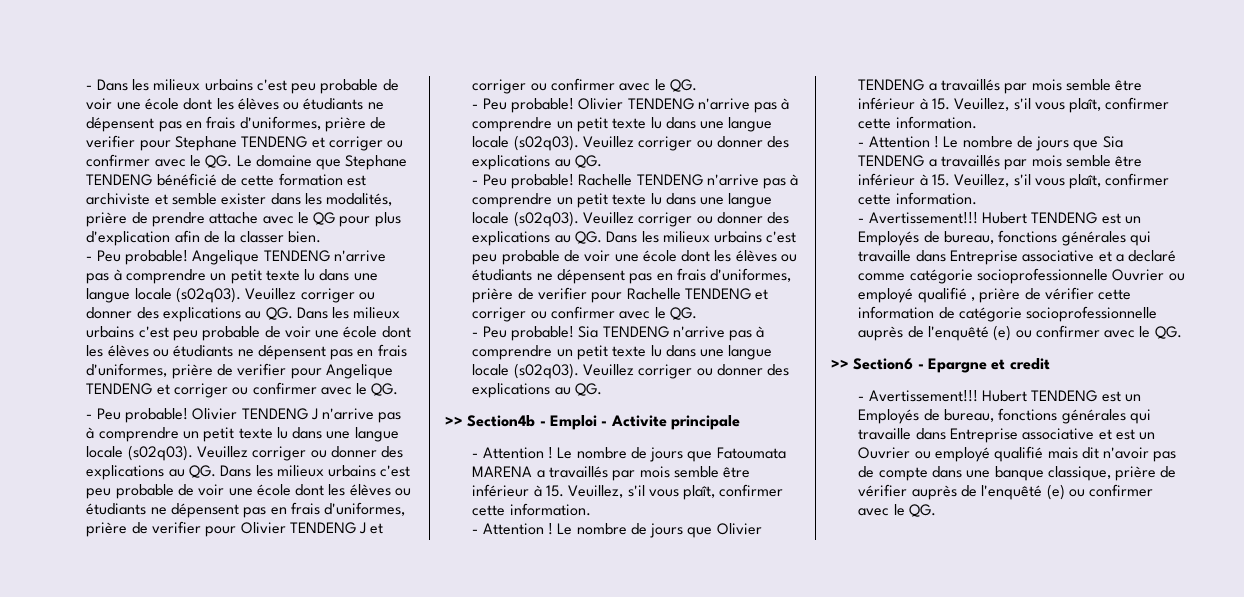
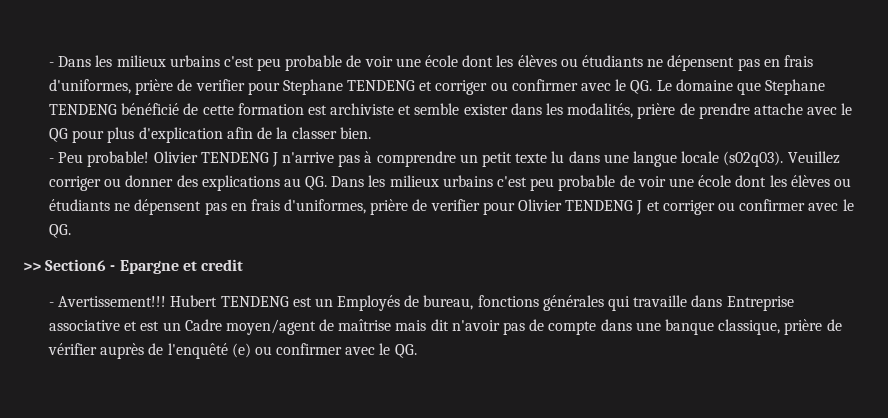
- - Peu probable! Angelique TENDENG n'arrive pas à comprendre un petit texte lu dans une langue locale (s02q03). Veuillez corriger ou donner des explications au QG. Dans les milieux urbains c'est peu probable de voir une école dont les élèves ou étudiants ne dépensent pas en frais d'uniformes, prière de verifier pour Angelique TENDENG et corriger ou confirmer avec le QG.
- - Peu probable! Olivier TENDENG n'arrive pas à comprendre un petit texte lu dans une langue locale (s02q03). Veuillez corriger ou donner des explications au QG.
- - Peu probable! Rachelle TENDENG n'arrive pas à comprendre un petit texte lu dans une langue locale (s02q03). Veuillez corriger ou donner des explications au QG. Dans les milieux urbains c'est peu probable de voir une école dont les élèves ou étudiants ne dépensent pas en frais d'uniformes, prière de verifier pour Rachelle TENDENG et corriger ou confirmer avec le QG.
- - Peu probable! Sia TENDENG n'arrive pas à comprendre un petit texte lu dans une langue locale (s02q03). Veuillez corriger ou donner des explications au QG.
- >> Section4b - Emploi - Activite principale
- - Attention ! Le nombre de jours que Fatoumata MARENA a travaillés par mois semble être inférieur à 15. Veuillez, s'il vous plaît, confirmer cette information.
- - Attention ! Le nombre de jours que Olivier TENDENG a travaillés par mois semble être inférieur à 15. Veuillez, s'il vous plaît, confirmer cette information.
- - Attention ! Le nombre de jours que Sia TENDENG a travaillés par mois semble être inférieur à 15. Veuillez, s'il vous plaît, confirmer cette information.
- - Avertissement!!! Hubert TENDENG est un Employés de bureau, fonctions générales qui travaille dans Entreprise associative et a declaré comme catégorie socioprofessionnelle Ouvrier ou employé qualifié , prière de vérifier cette information de catégorie socioprofessionnelle auprès de l'enquêté (e) ou confirmer avec le QG.
- Hubert TENDENG est un Employés de bureau, fonctions générales qui travaille dans Entreprise associative et est un Ouvrier ou employé qualifié mais dit n'avoir pas de compte dans une banque classique, prière de vérifier auprès de l'enquêté (e) ou confirmer avec le QG.
+ Hubert TENDENG est un Employés de bureau, fonctions générales qui travaille dans Entreprise associative et est un Cadre moyen/agent de maîtrise mais dit n'avoir pas de compte dans une banque classique, prière de vérifier auprès de l'enquêté (e) ou confirmer avec le QG.

